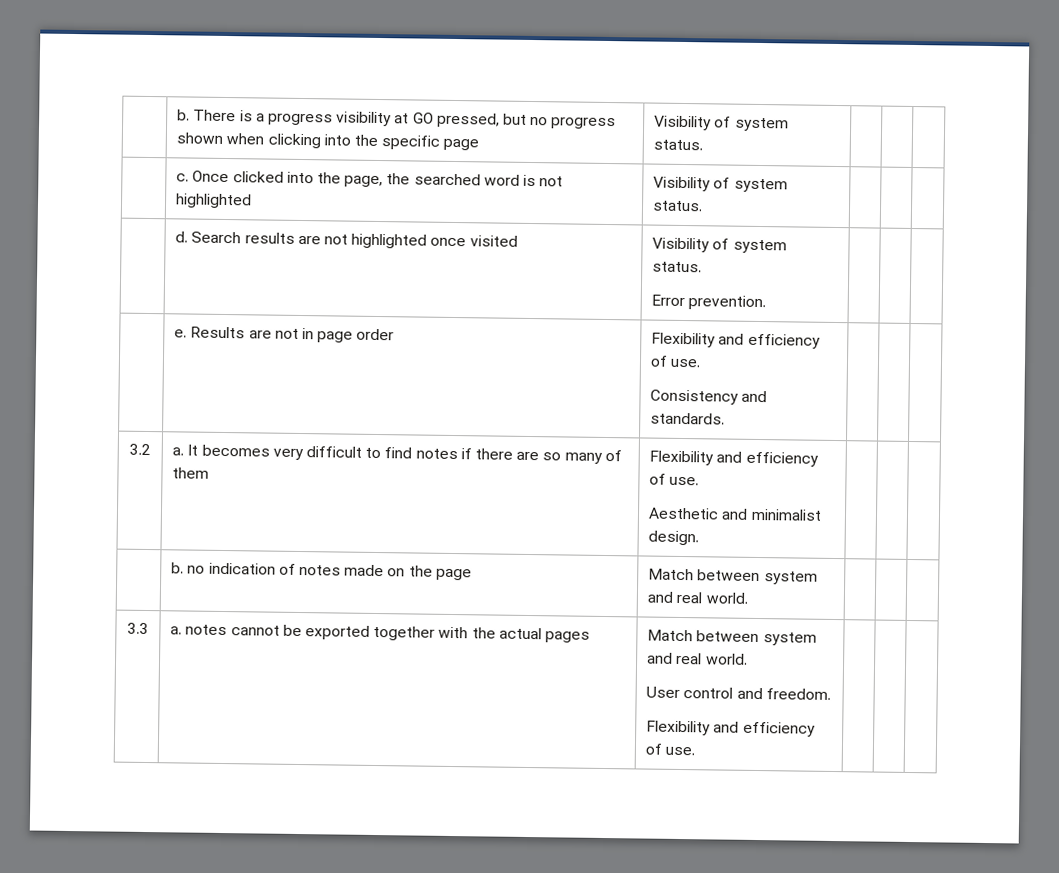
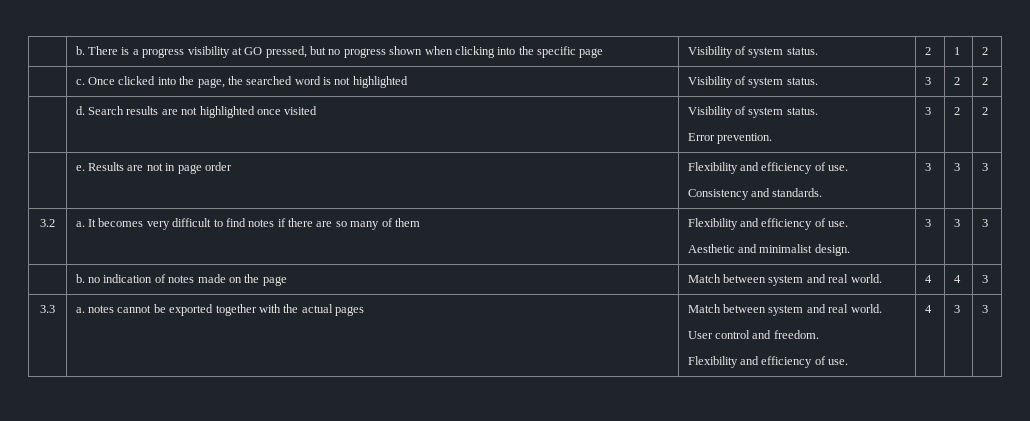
- | b. There is a progress visibility at GO pressed, but no progress shown when clicking into the specific page | Visibility of system status. | | |
+ | b. There is a progress visibility at GO pressed, but no progress shown when clicking into the specific page | Visibility of system status. | 2 | 1 | 2
- | c. Once clicked into the page, the searched word is not highlighted | Visibility of system status. | | |
+ | c. Once clicked into the page, the searched word is not highlighted | Visibility of system status. | 3 | 2 | 2
  | d. Search results are not highlighted once visited | Visibility of system status.
- Error prevention. | | |
+ Error prevention. | 3 | 2 | 2
  | e. Results are not in page order | Flexibility and efficiency of use.
- Consistency and standards. | | |
+ Consistency and standards. | 3 | 3 | 3
  3.2 | a. It becomes very difficult to find notes if there are so many of them | Flexibility and efficiency of use.
- Aesthetic and minimalist design. | | |
+ Aesthetic and minimalist design. | 3 | 3 | 3
- | b. no indication of notes made on the page | Match between system and real world. | | |
+ | b. no indication of notes made on the page | Match between system and real world. | 4 | 4 | 3
  3.3 | a. notes cannot be exported together with the actual pages | Match between system and real world.
  User control and freedom.
- Flexibility and efficiency of use. | | |
+ Flexibility and efficiency of use. | 4 | 3 | 3

